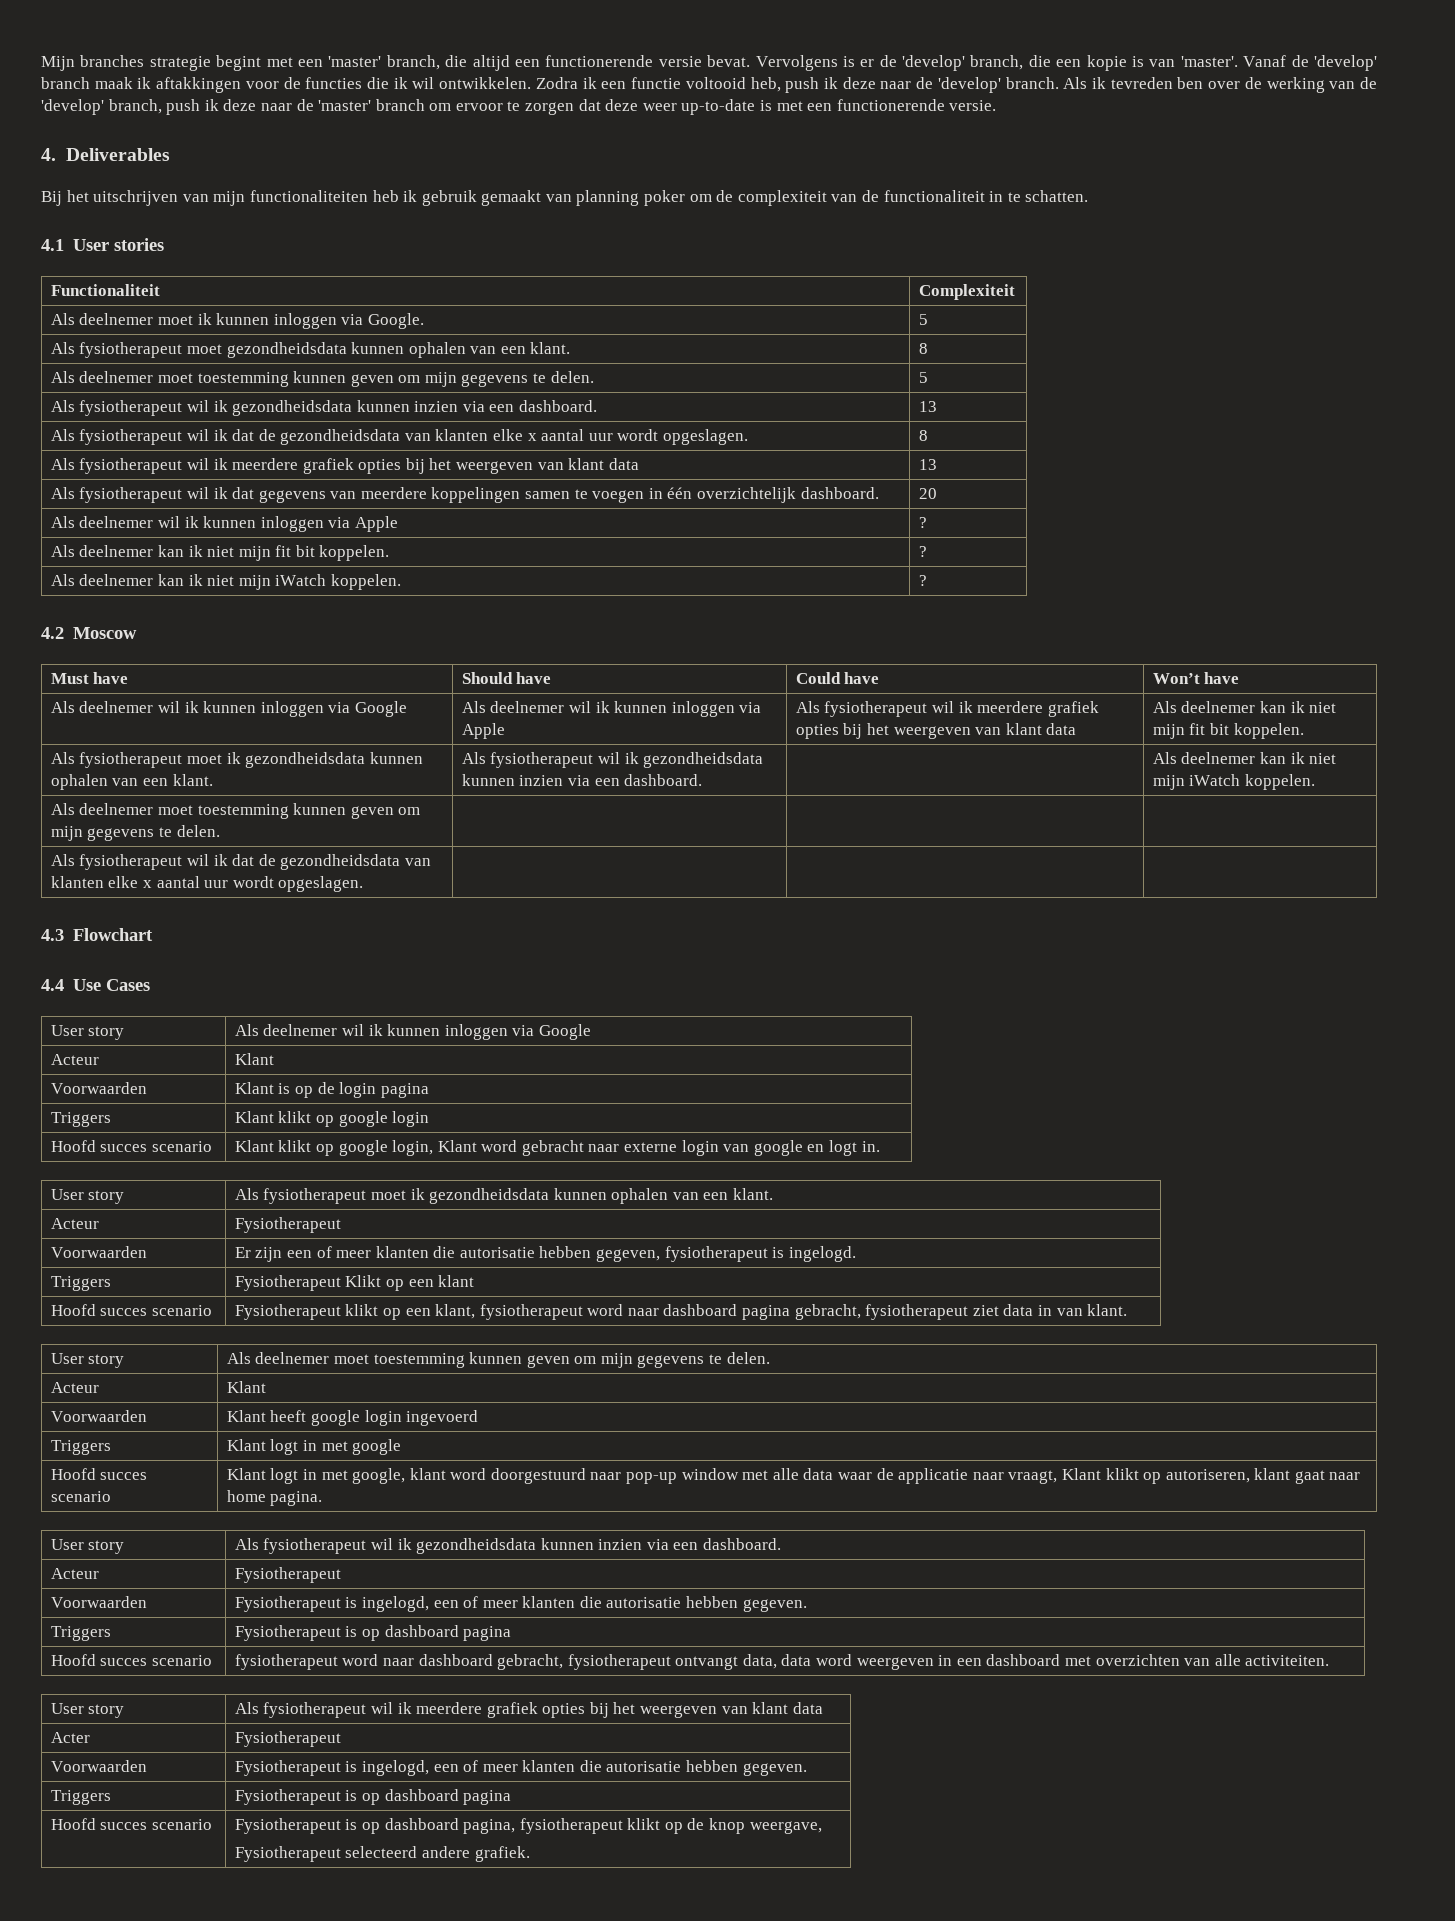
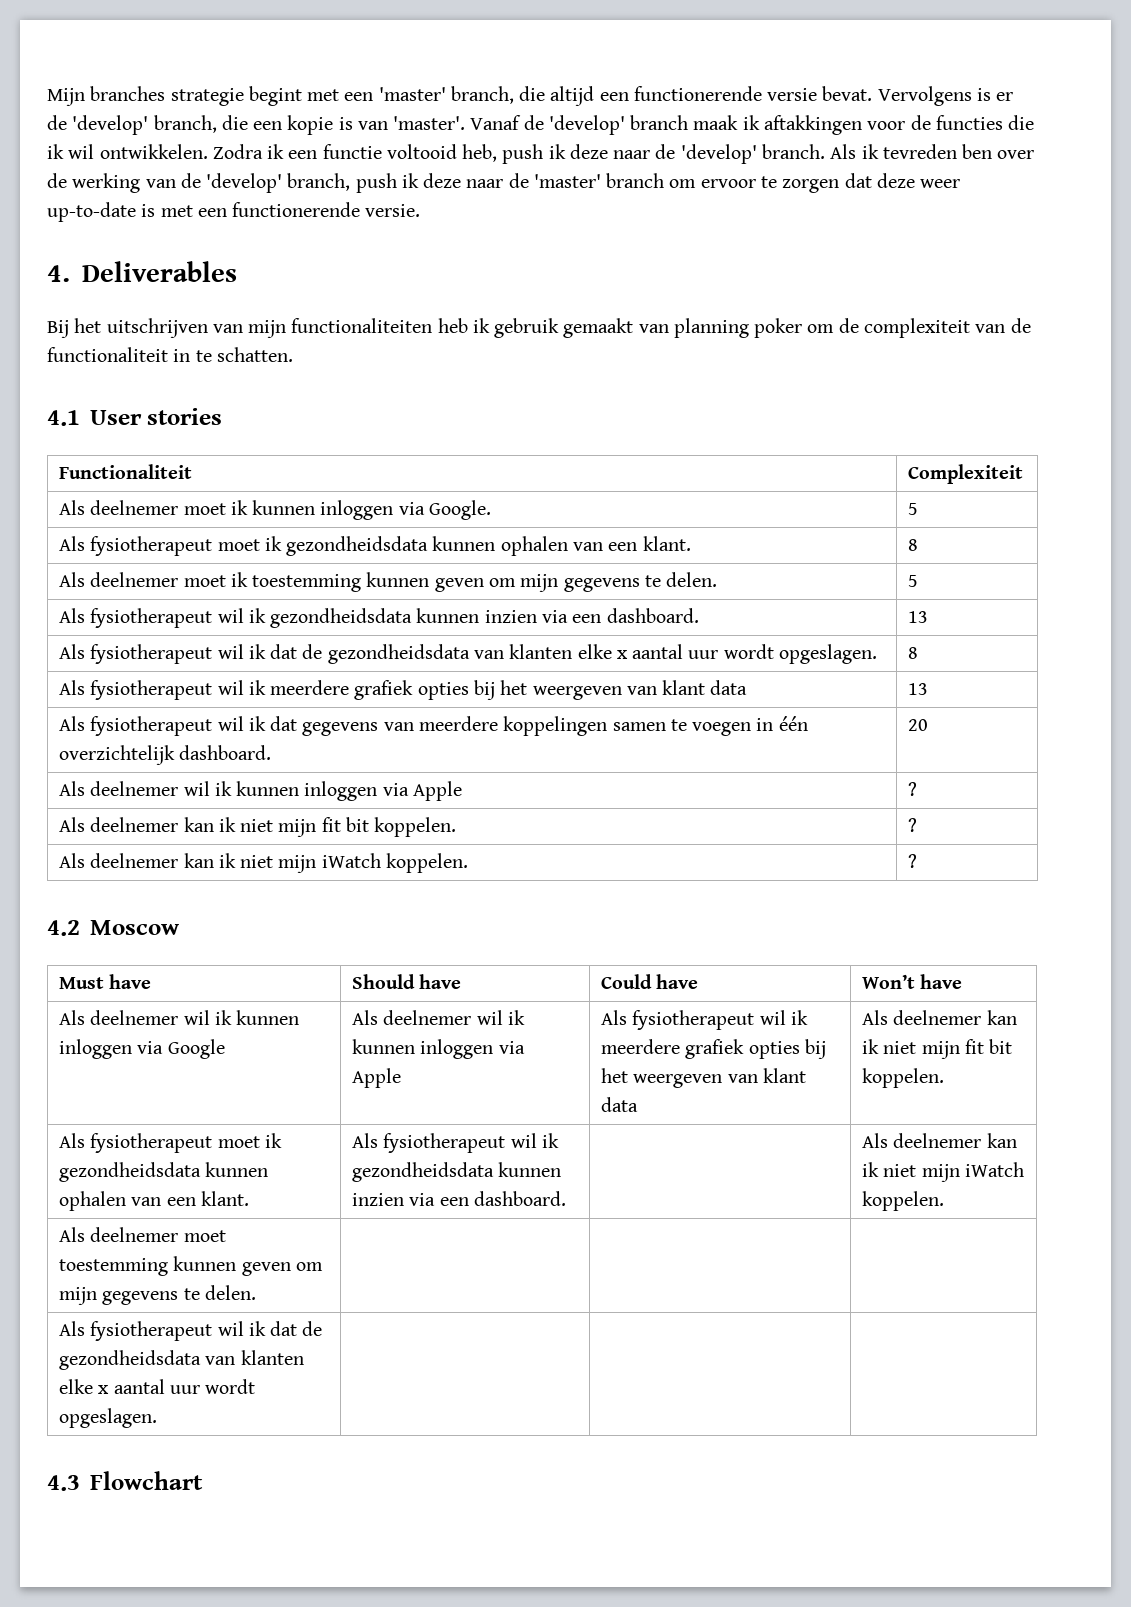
- Als fysiotherapeut moet gezondheidsdata kunnen ophalen van een klant. | 8
+ Als fysiotherapeut moet ik gezondheidsdata kunnen ophalen van een klant. | 8
- Als deelnemer moet toestemming kunnen geven om mijn gegevens te delen. | 5
+ Als deelnemer moet ik toestemming kunnen geven om mijn gegevens te delen. | 5
- 4.4 Use Cases
- User story | Als deelnemer wil ik kunnen inloggen via Google
- Acteur | Klant
- Voorwaarden | Klant is op de login pagina
- Triggers | Klant klikt op google login
- Hoofd succes scenario | Klant klikt op google login, Klant word gebracht naar externe login van google en logt in.
- User story | Als fysiotherapeut moet ik gezondheidsdata kunnen ophalen van een klant.
- Acteur | Fysiotherapeut
- Voorwaarden | Er zijn een of meer klanten die autorisatie hebben gegeven, fysiotherapeut is ingelogd.
- Triggers | Fysiotherapeut Klikt op een klant
- Hoofd succes scenario | Fysiotherapeut klikt op een klant, fysiotherapeut word naar dashboard pagina gebracht, fysiotherapeut ziet data in van klant.
- User story | Als deelnemer moet toestemming kunnen geven om mijn gegevens te delen.
- Acteur | Klant
- Voorwaarden | Klant heeft google login ingevoerd
- Triggers | Klant logt in met google
- Hoofd succes scenario | Klant logt in met google, klant word doorgestuurd naar pop-up window met alle data waar de applicatie naar vraagt, Klant klikt op autoriseren, klant gaat naar home pagina.
- User story | Als fysiotherapeut wil ik gezondheidsdata kunnen inzien via een dashboard.
- Acteur | Fysiotherapeut
- Voorwaarden | Fysiotherapeut is ingelogd, een of meer klanten die autorisatie hebben gegeven.
- Triggers | Fysiotherapeut is op dashboard pagina
- Hoofd succes scenario | fysiotherapeut word naar dashboard gebracht, fysiotherapeut ontvangt data, data word weergeven in een dashboard met overzichten van alle activiteiten.
- User story | Als fysiotherapeut wil ik meerdere grafiek opties bij het weergeven van klant data
- Acter | Fysiotherapeut
- Voorwaarden | Fysiotherapeut is ingelogd, een of meer klanten die autorisatie hebben gegeven.
- Triggers | Fysiotherapeut is op dashboard pagina
- Hoofd succes scenario | Fysiotherapeut is op dashboard pagina, fysiotherapeut klikt op de knop weergave,
- Fysiotherapeut selecteerd andere grafiek.

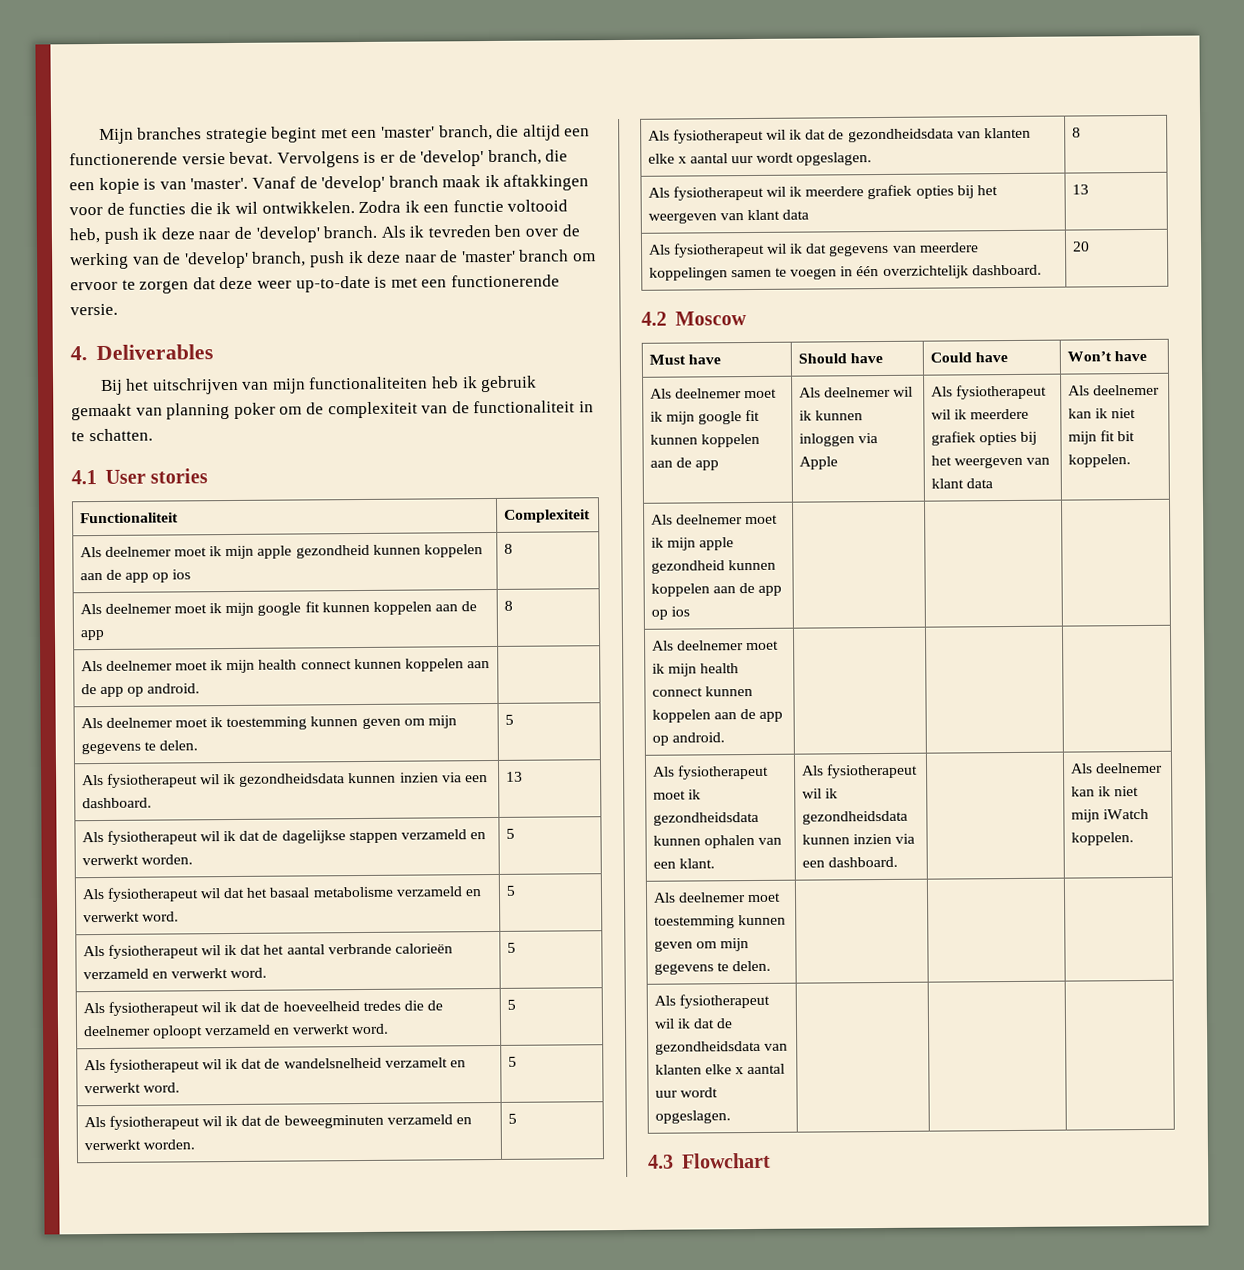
- Als deelnemer moet ik kunnen inloggen via Google. | 5
- Als fysiotherapeut moet ik gezondheidsdata kunnen ophalen van een klant. | 8
+ Als deelnemer moet ik mijn apple gezondheid kunnen koppelen aan de app op ios | 8
+ Als deelnemer moet ik mijn google fit kunnen koppelen aan de app | 8
+ Als deelnemer moet ik mijn health connect kunnen koppelen aan de app op android. |
+ Als fysiotherapeut wil ik dat de dagelijkse stappen verzameld en verwerkt worden. | 5
+ Als fysiotherapeut wil dat het basaal metabolisme verzameld en verwerkt word. | 5
+ Als fysiotherapeut wil ik dat het aantal verbrande calorieën verzameld en verwerkt word. | 5
+ Als fysiotherapeut wil ik dat de hoeveelheid tredes die de deelnemer oploopt verzameld en verwerkt word. | 5
+ Als fysiotherapeut wil ik dat de wandelsnelheid verzamelt en verwerkt word. | 5
+ Als fysiotherapeut wil ik dat de beweegminuten verzameld en verwerkt worden. | 5
- Als deelnemer wil ik kunnen inloggen via Apple | ?
- Als deelnemer kan ik niet mijn fit bit koppelen. | ?
- Als deelnemer kan ik niet mijn iWatch koppelen. | ?
  Must have | Should have | Could have | Won’t have
- Als deelnemer wil ik kunnen inloggen via Google
+ Als deelnemer moet ik mijn google fit kunnen koppelen aan de app
+ Als deelnemer moet ik mijn apple gezondheid kunnen koppelen aan de app op ios | | |
+ Als deelnemer moet ik mijn health connect kunnen koppelen aan de app op android. | | |

